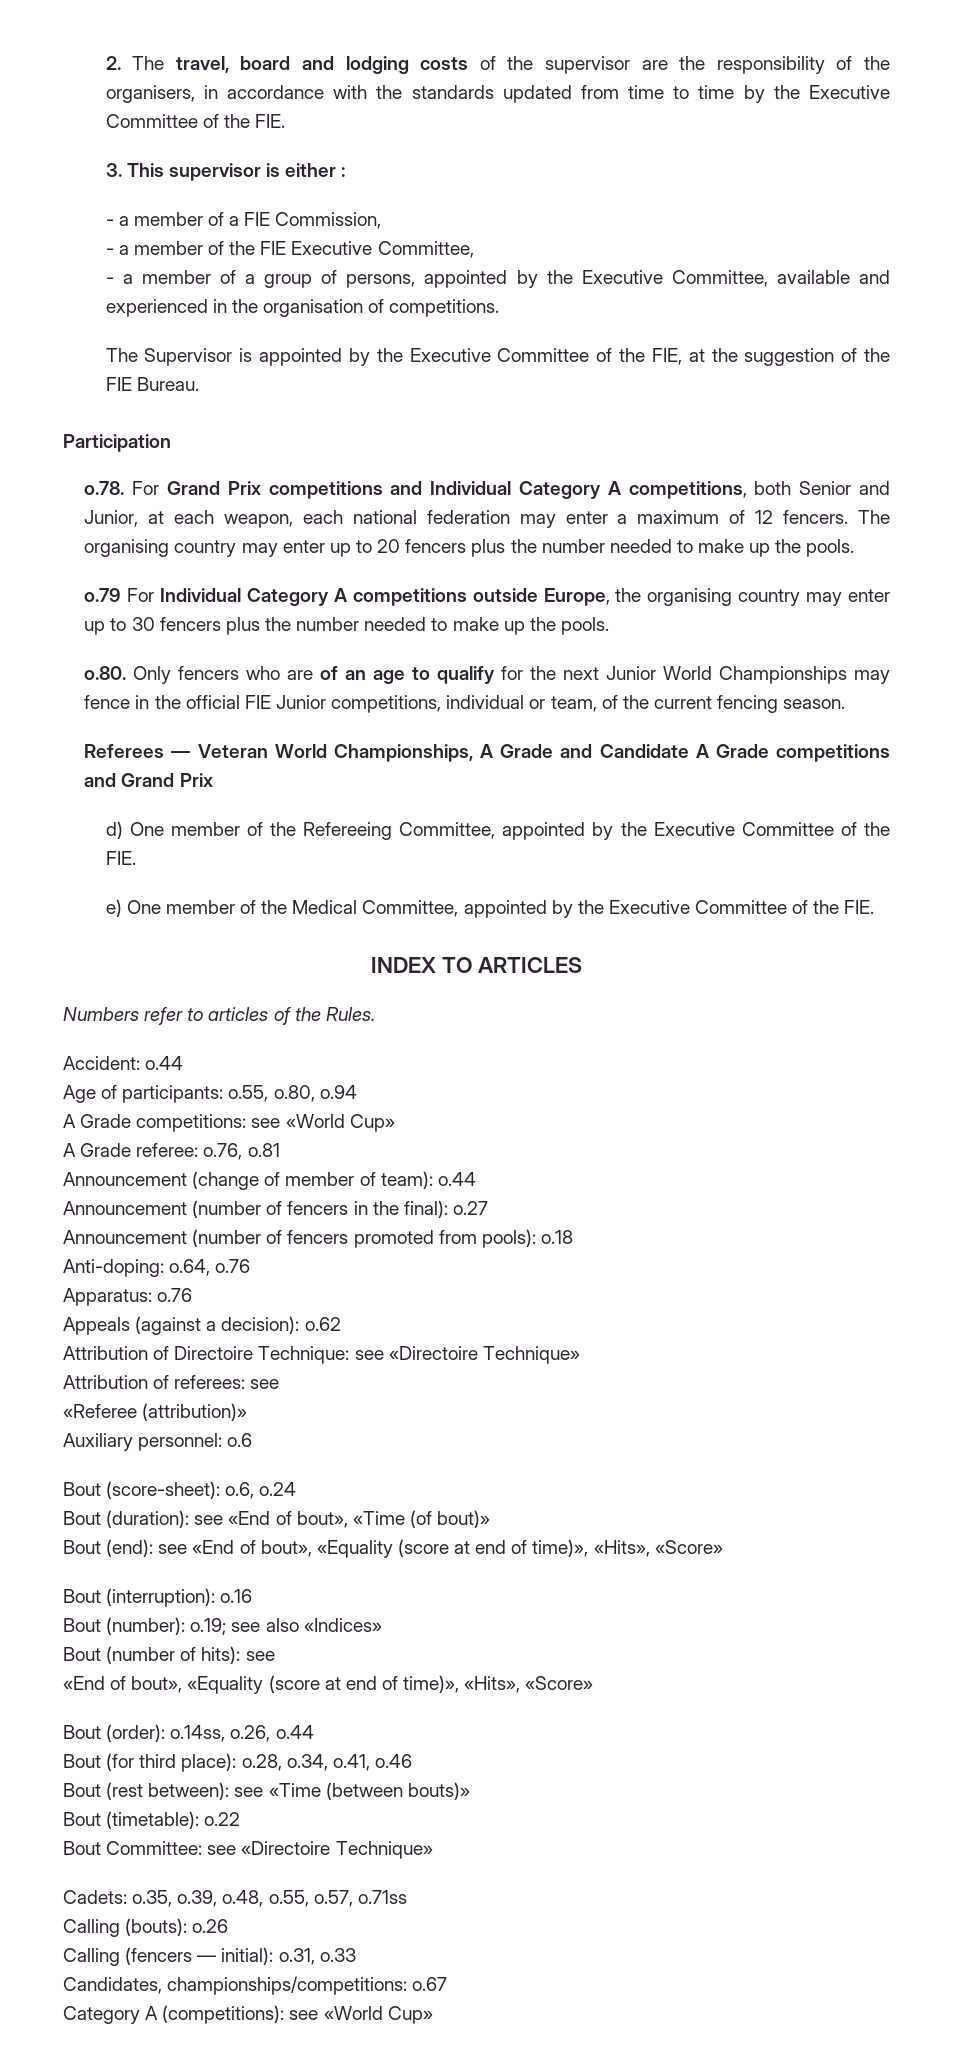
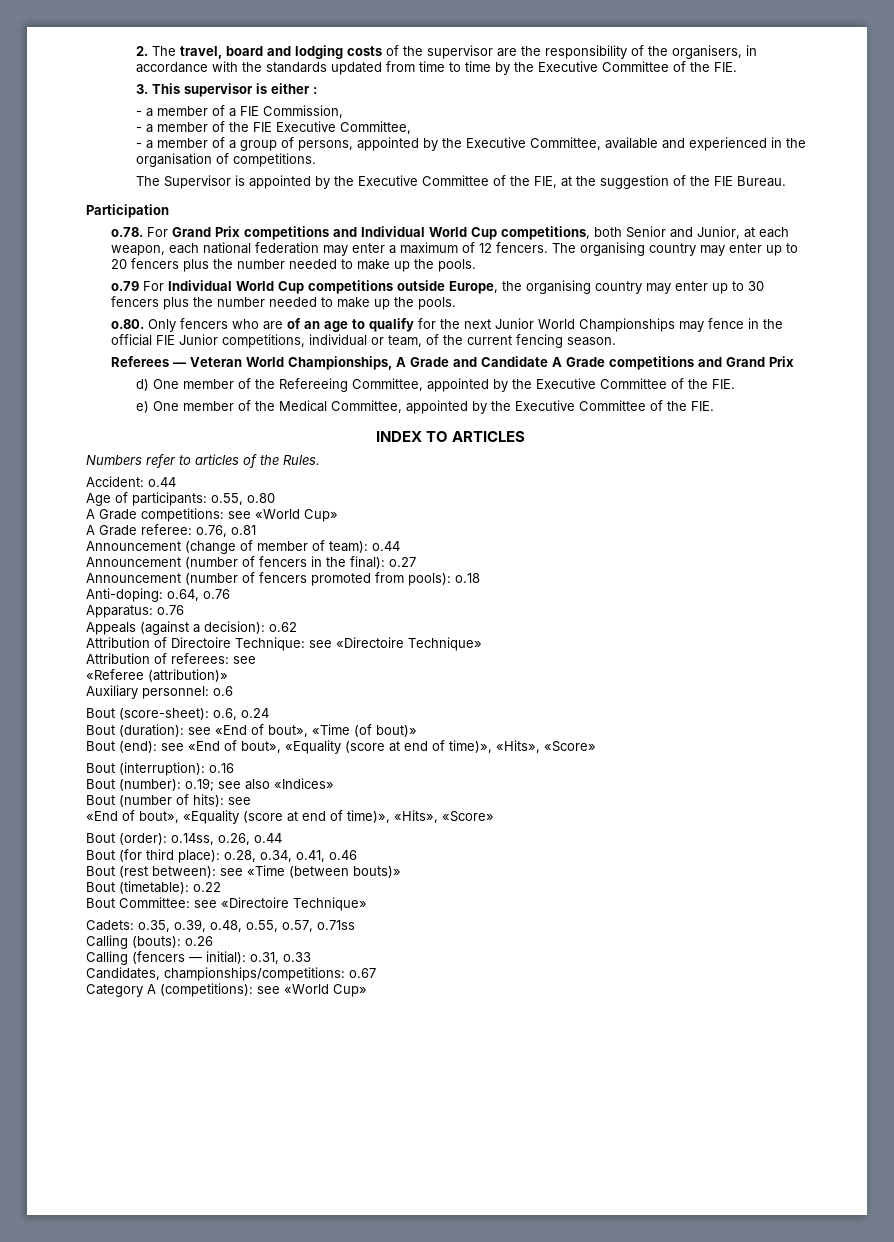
- o.78. For Grand Prix competitions and Individual Category A competitions, both Senior and Junior, at each weapon, each national federation may enter a maximum of 12 fencers.
+ o.78. For Grand Prix competitions and Individual World Cup competitions, both Senior and Junior, at each weapon, each national federation may enter a maximum of 12 fencers.
- o.79 For Individual Category A competitions outside Europe, the organising country may enter up to 30 fencers plus the number needed to make up the pools.
+ o.79 For Individual World Cup competitions outside Europe, the organising country may enter up to 30 fencers plus the number needed to make up the pools.
- Age of participants: o.55, o.80, o.94
+ Age of participants: o.55, o.80

